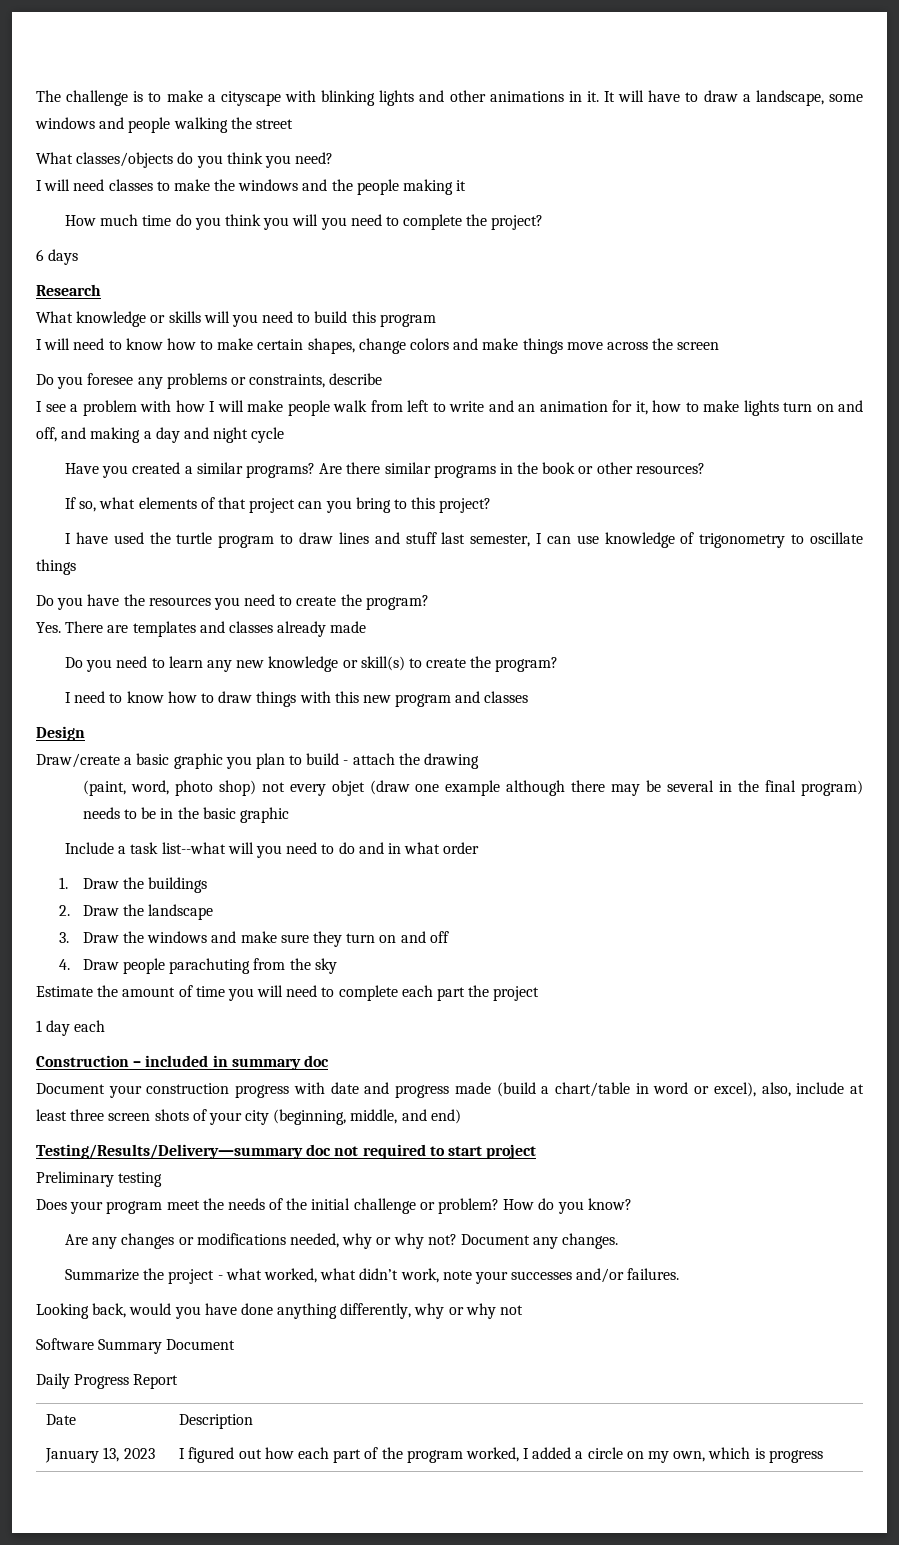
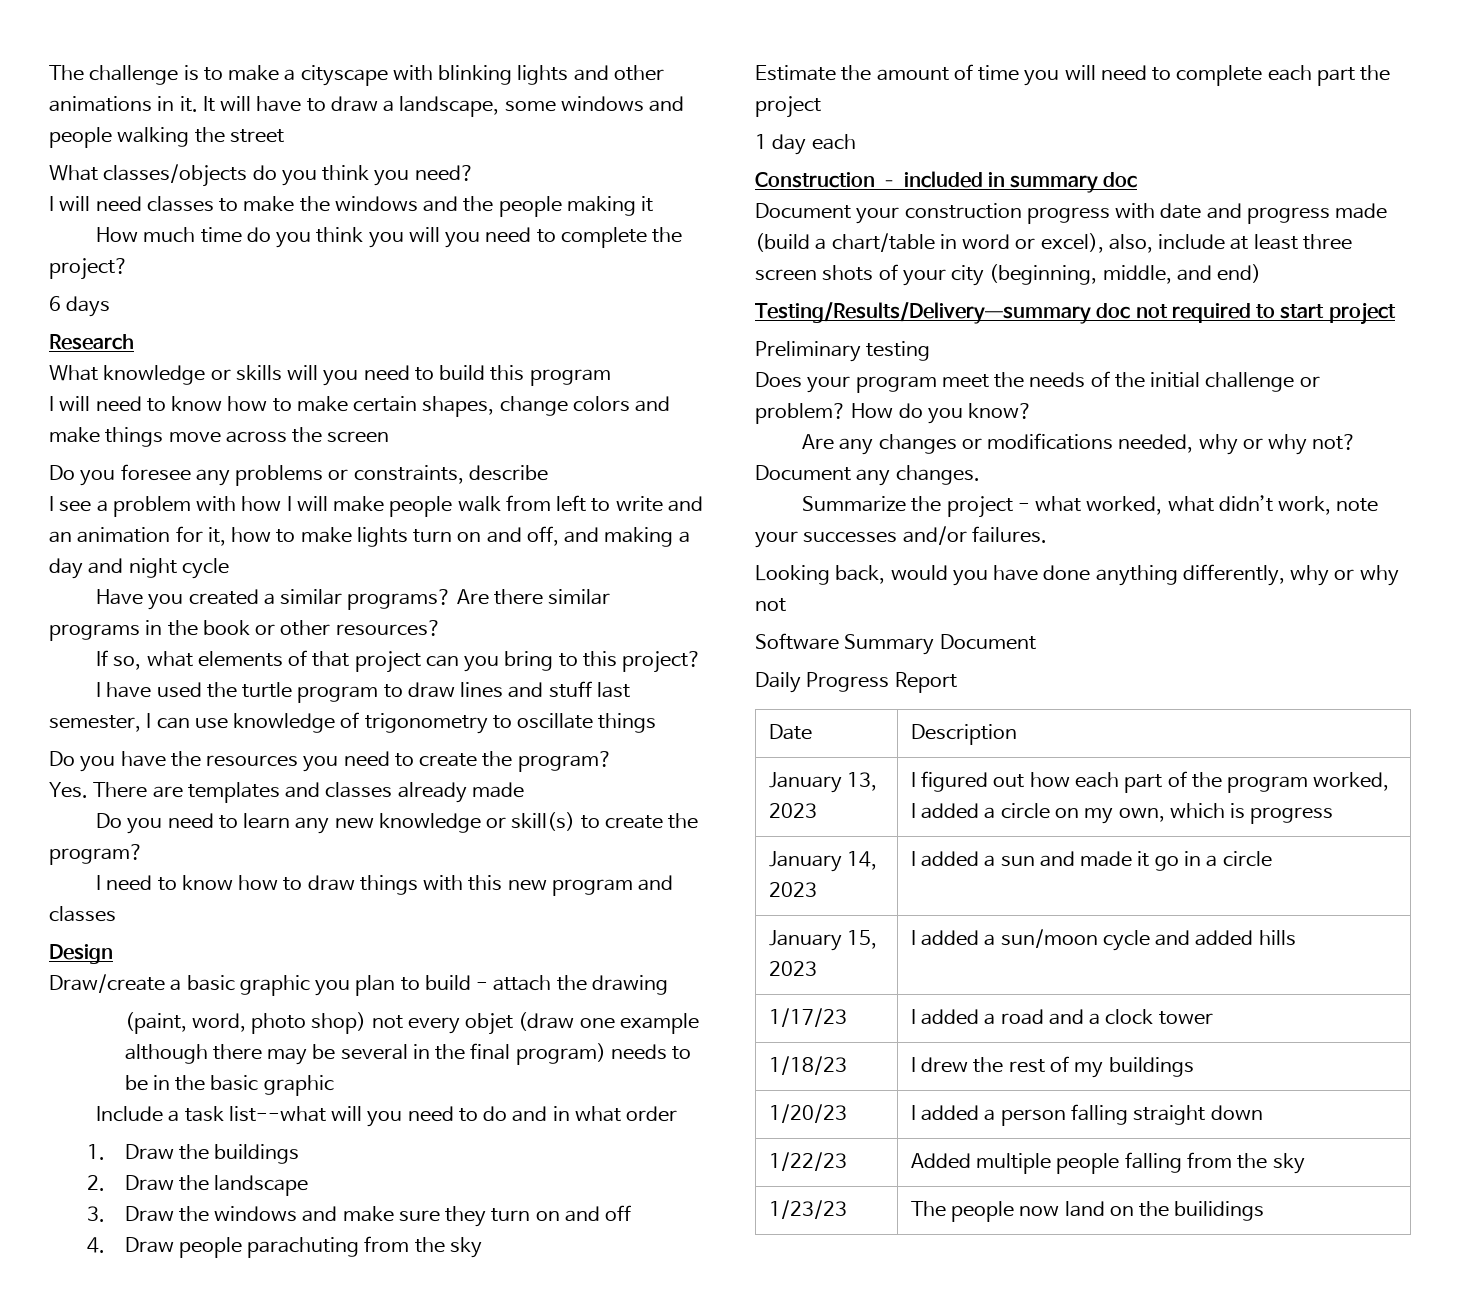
+ January 14, 2023 | I added a sun and made it go in a circle
+ January 15, 2023 | I added a sun/moon cycle and added hills
+ 1/17/23 | I added a road and a clock tower
+ 1/18/23 | I drew the rest of my buildings
+ 1/20/23 | I added a person falling straight down
+ 1/22/23 | Added multiple people falling from the sky
+ 1/23/23 | The people now land on the builidings

